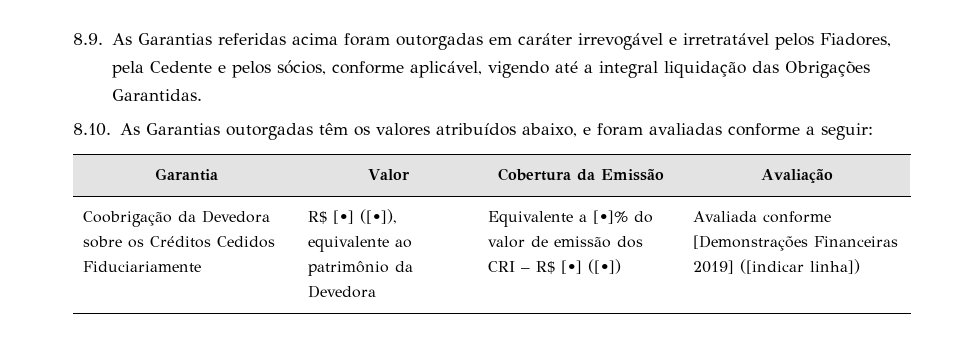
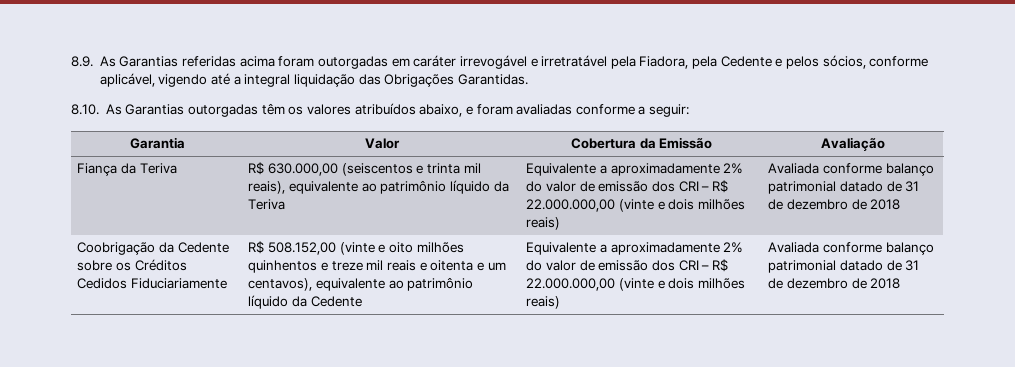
- 8.9. As Garantias referidas acima foram outorgadas em caráter irrevogável e irretratável pelos Fiadores, pela Cedente e pelos sócios, conforme aplicável, vigendo até a integral liquidação das Obrigações Garantidas.
+ 8.9. As Garantias referidas acima foram outorgadas em caráter irrevogável e irretratável pela Fiadora, pela Cedente e pelos sócios, conforme aplicável, vigendo até a integral liquidação das Obrigações Garantidas.
- Coobrigação da Devedora sobre os Créditos Cedidos Fiduciariamente | R$ [•] ([•]), equivalente ao patrimônio da Devedora | Equivalente a [•]% do valor de emissão dos CRI – R$ [•] ([•]) | Avaliada conforme [Demonstrações Financeiras 2019] ([indicar linha])
+ Fiança da Teriva | R$ 630.000,00 (seiscentos e trinta mil reais), equivalente ao patrimônio líquido da Teriva | Equivalente a aproximadamente 2% do valor de emissão dos CRI – R$ 22.000.000,00 (vinte e dois milhões reais) | Avaliada conforme balanço patrimonial datado de 31 de dezembro de 2018
+ Coobrigação da Cedente sobre os Créditos Cedidos Fiduciariamente | R$ 508.152,00 (vinte e oito milhões quinhentos e treze mil reais e oitenta e um centavos), equivalente ao patrimônio líquido da Cedente | Equivalente a aproximadamente 2% do valor de emissão dos CRI – R$ 22.000.000,00 (vinte e dois milhões reais) | Avaliada conforme balanço patrimonial datado de 31 de dezembro de 2018

